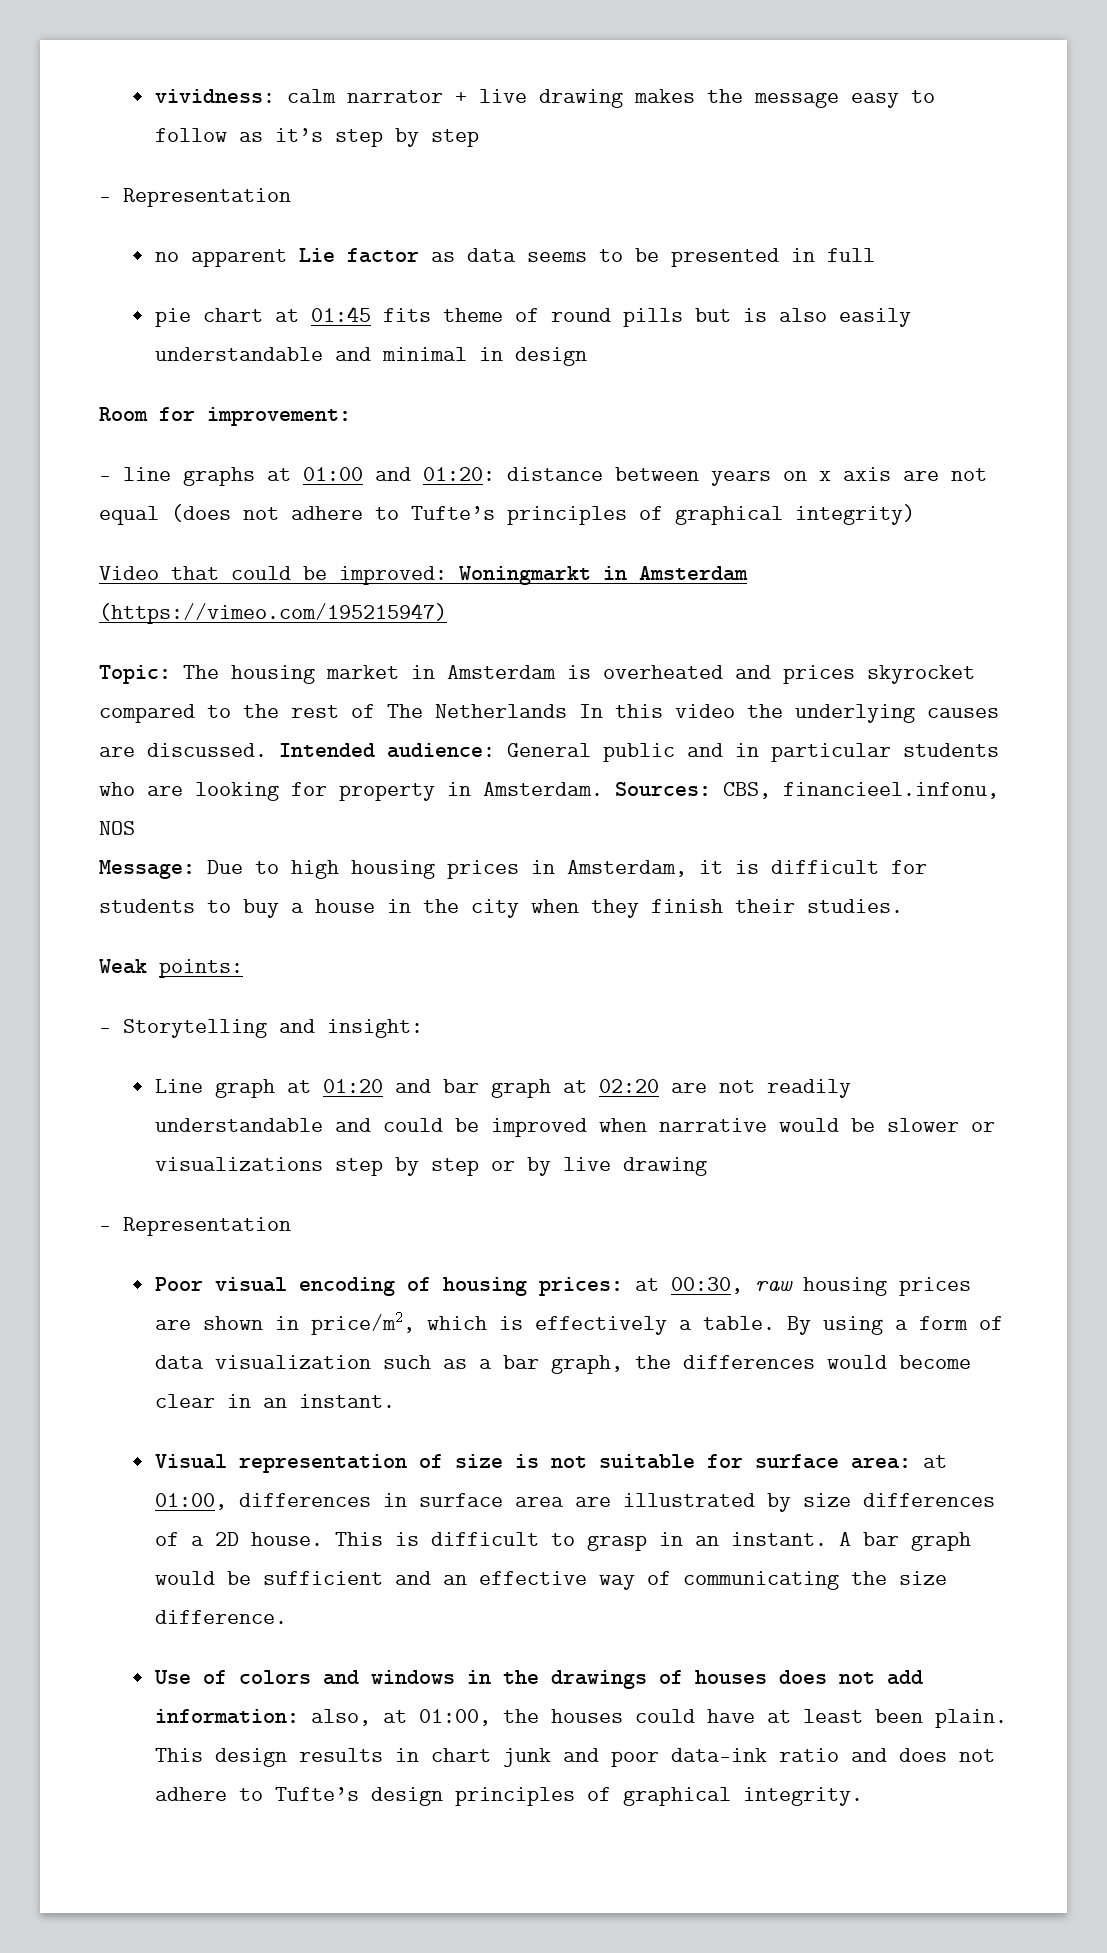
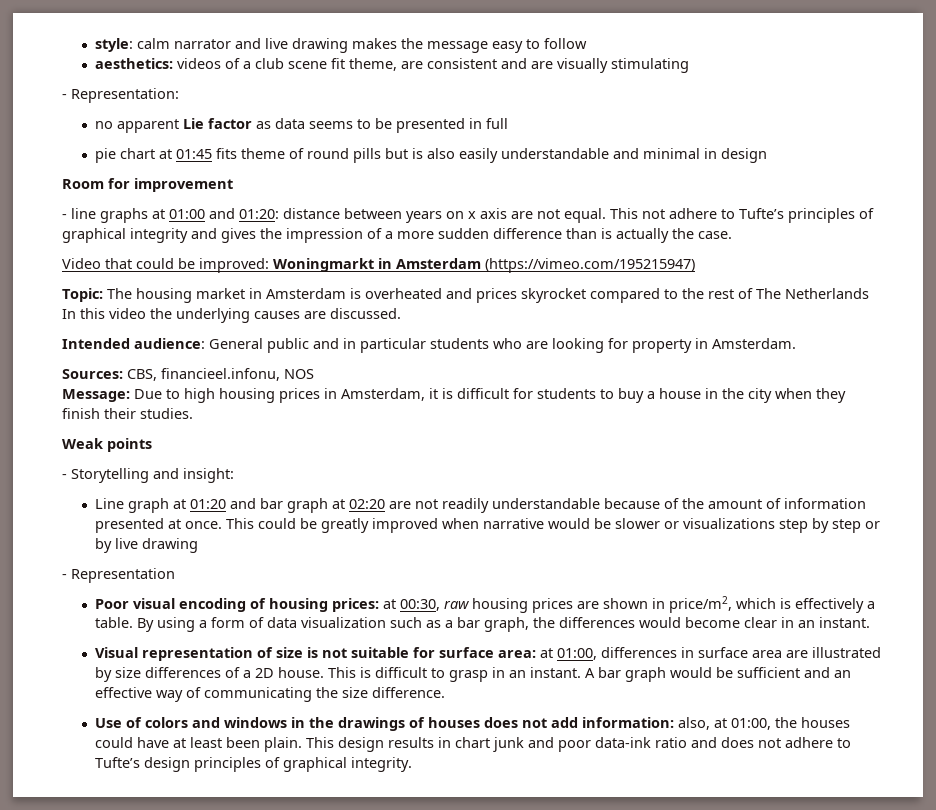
- vividness: calm narrator + live drawing makes the message easy to follow as it’s step by step
- - Representation
+ style: calm narrator and live drawing makes the message easy to follow
+ aesthetics: videos of a club scene fit theme, are consistent and are visually stimulating
+ - Representation:
- Room for improvement:
+ Room for improvement
- - line graphs at 01:00 and 01:20: distance between years on x axis are not equal (does not adhere to Tufte’s principles of graphical integrity)
+ - line graphs at 01:00 and 01:20: distance between years on x axis are not equal. This not adhere to Tufte’s principles of graphical integrity and gives the impression of a more sudden difference than is actually the case.
- Topic: The housing market in Amsterdam is overheated and prices skyrocket compared to the rest of The Netherlands In this video the underlying causes are discussed. Intended audience: General public and in particular students who are looking for property in Amsterdam. Sources: CBS, financieel.infonu, NOS
+ Topic: The housing market in Amsterdam is overheated and prices skyrocket compared to the rest of The Netherlands In this video the underlying causes are discussed.
+ Intended audience: General public and in particular students who are looking for property in Amsterdam.
+ Sources: CBS, financieel.infonu, NOS
- Weak points:
+ Weak points
- Line graph at 01:20 and bar graph at 02:20 are not readily understandable and could be improved when narrative would be slower or visualizations step by step or by live drawing
+ Line graph at 01:20 and bar graph at 02:20 are not readily understandable because of the amount of information presented at once. This could be greatly improved when narrative would be slower or visualizations step by step or by live drawing

